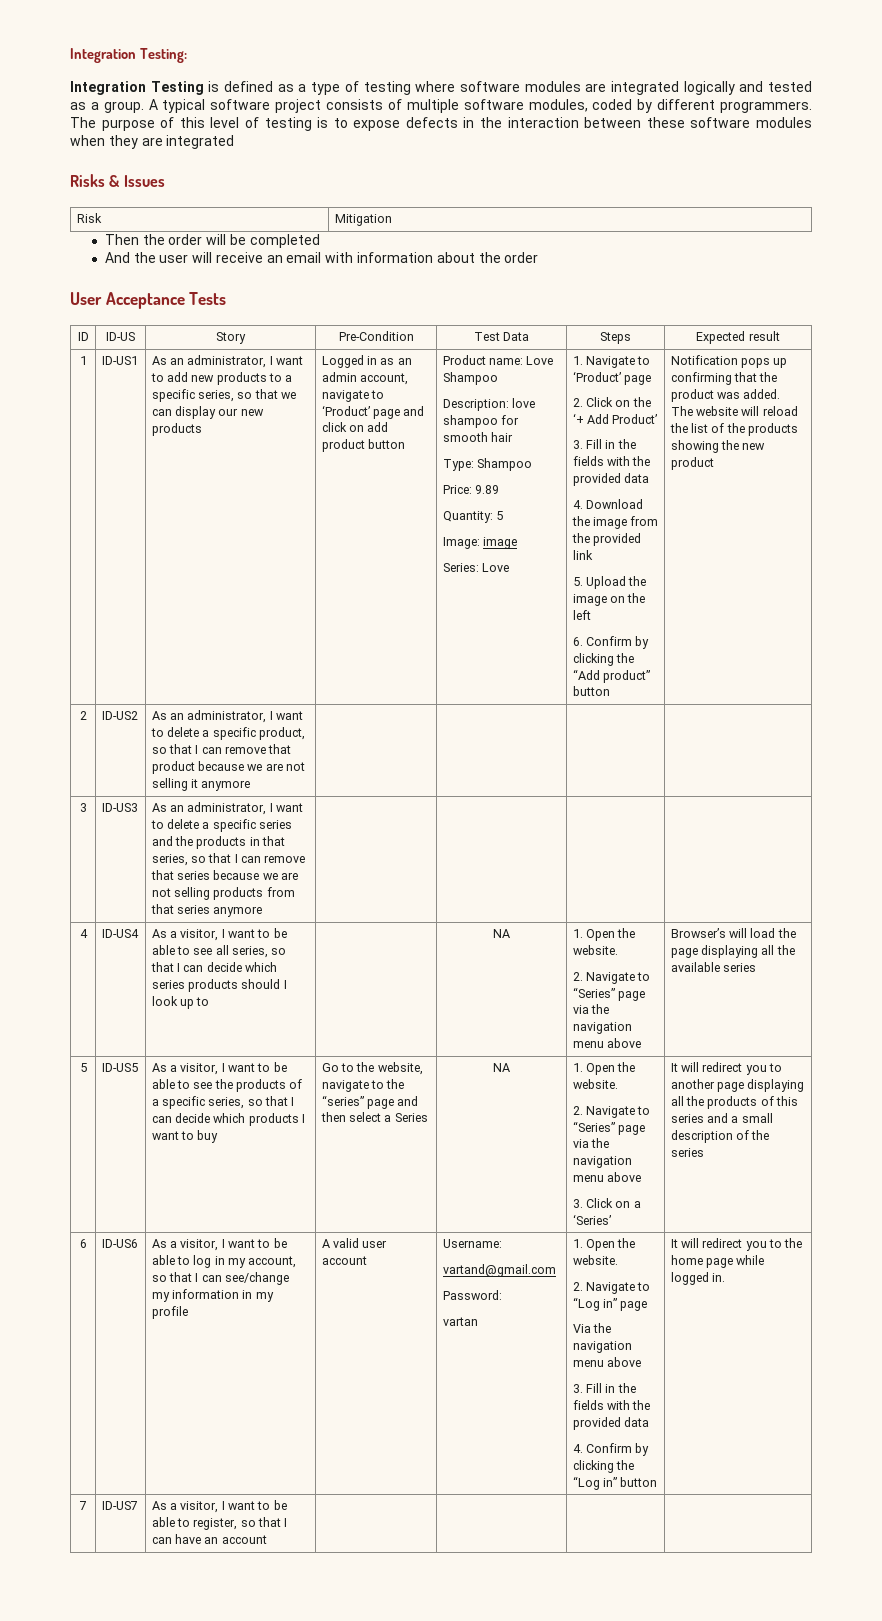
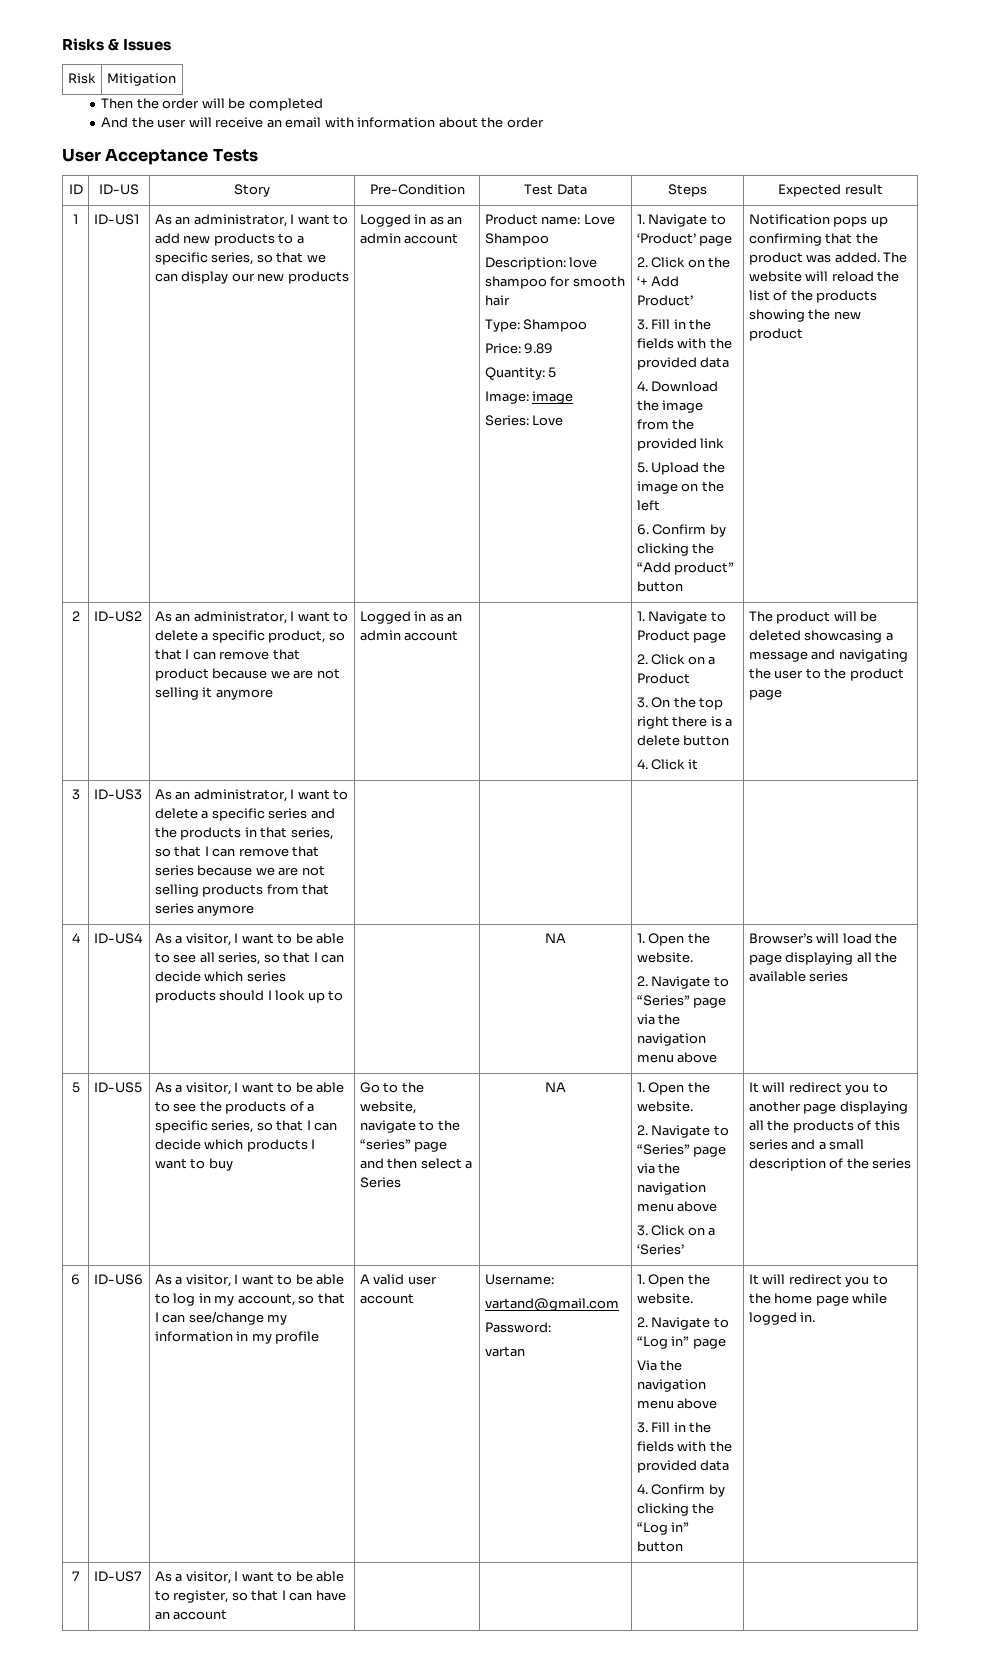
- Integration Testing:
- Integration Testing is defined as a type of testing where software modules are integrated logically and tested as a group. A typical software project consists of multiple software modules, coded by different programmers. The purpose of this level of testing is to expose defects in the interaction between these software modules when they are integrated
- As an administrator, I want to add new products to a specific series, so that we can display our new products | Logged in as an admin account, navigate to ‘Product’ page and click on add product button
+ As an administrator, I want to add new products to a specific series, so that we can display our new products | Logged in as an admin account
+ Logged in as an admin account | | 1. Navigate to Product page
+ 2. Click on a Product
+ 3. On the top right there is a delete button
+ 4. Click it | The product will be deleted showcasing a message and navigating the user to the product page

